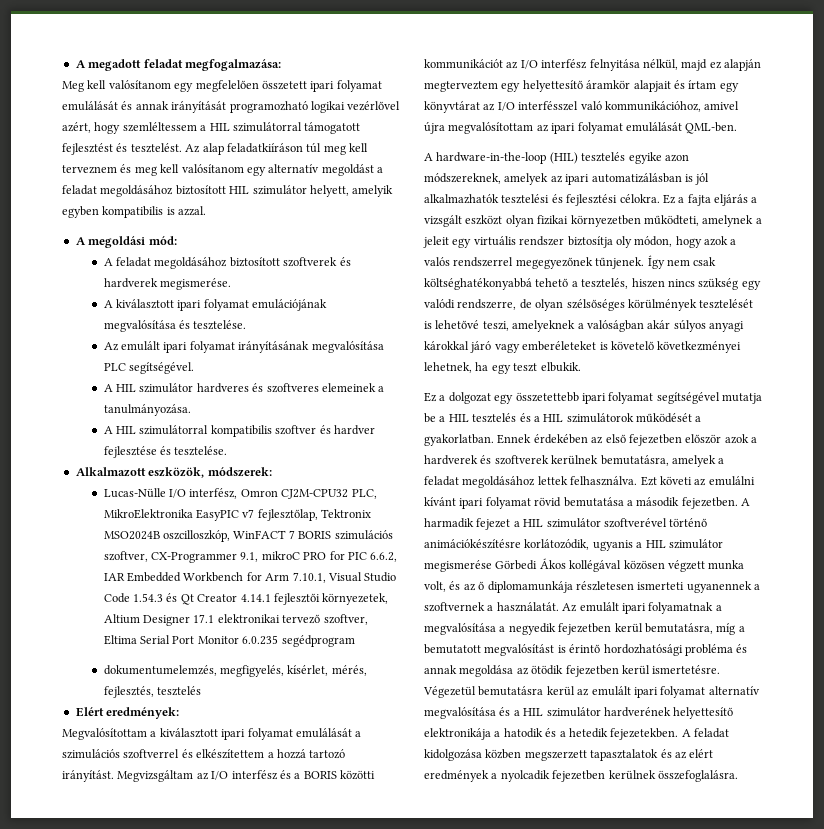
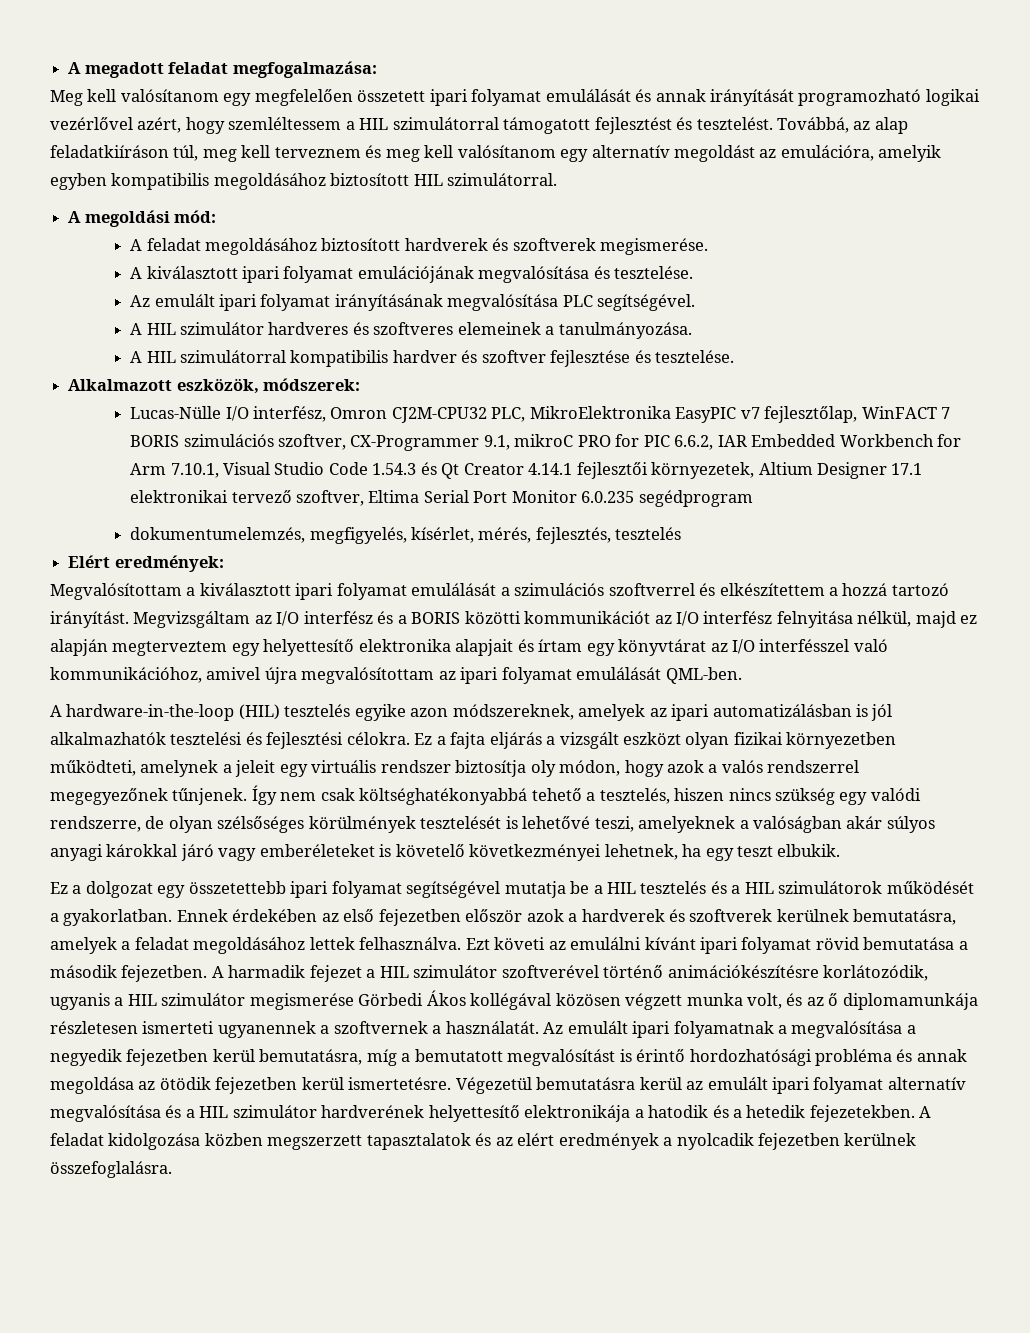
- Az alap feladatkiíráson túl meg kell terveznem és meg kell valósítanom egy alternatív megoldást a feladat megoldásához biztosított HIL szimulátor helyett, amelyik egyben kompatibilis is azzal.
+ Továbbá, az alap feladatkiíráson túl, meg kell terveznem és meg kell valósítanom egy alternatív megoldást az emulációra, amelyik egyben kompatibilis megoldásához biztosított HIL szimulátorral.
- A feladat megoldásához biztosított szoftverek és hardverek megismerése.
+ A feladat megoldásához biztosított hardverek és szoftverek megismerése.
- A HIL szimulátorral kompatibilis szoftver és hardver fejlesztése és tesztelése.
+ A HIL szimulátorral kompatibilis hardver és szoftver fejlesztése és tesztelése.
- Lucas-Nülle I/O interfész, Omron CJ2M-CPU32 PLC, MikroElektronika EasyPIC v7 fejlesztőlap, Tektronix MSO2024B oszcilloszkóp, WinFACT 7 BORIS szimulációs szoftver, CX-Programmer 9.1, mikroC PRO for PIC 6.6.2, IAR Embedded Workbench for Arm 7.10.1, Visual Studio Code 1.54.3 és Qt Creator 4.14.1 fejlesztői környezetek, Altium Designer 17.1 elektronikai tervező szoftver, Eltima Serial Port Monitor 6.0.235 segédprogram
+ Lucas-Nülle I/O interfész, Omron CJ2M-CPU32 PLC, MikroElektronika EasyPIC v7 fejlesztőlap, WinFACT 7 BORIS szimulációs szoftver, CX-Programmer 9.1, mikroC PRO for PIC 6.6.2, IAR Embedded Workbench for Arm 7.10.1, Visual Studio Code 1.54.3 és Qt Creator 4.14.1 fejlesztői környezetek, Altium Designer 17.1 elektronikai tervező szoftver, Eltima Serial Port Monitor 6.0.235 segédprogram
- Megvizsgáltam az I/O interfész és a BORIS közötti kommunikációt az I/O interfész felnyitása nélkül, majd ez alapján megterveztem egy helyettesítő áramkör alapjait és írtam egy könyvtárat az I/O interfésszel való kommunikációhoz, amivel újra megvalósítottam az ipari folyamat emulálását QML-ben.
+ Megvizsgáltam az I/O interfész és a BORIS közötti kommunikációt az I/O interfész felnyitása nélkül, majd ez alapján megterveztem egy helyettesítő elektronika alapjait és írtam egy könyvtárat az I/O interfésszel való kommunikációhoz, amivel újra megvalósítottam az ipari folyamat emulálását QML-ben.

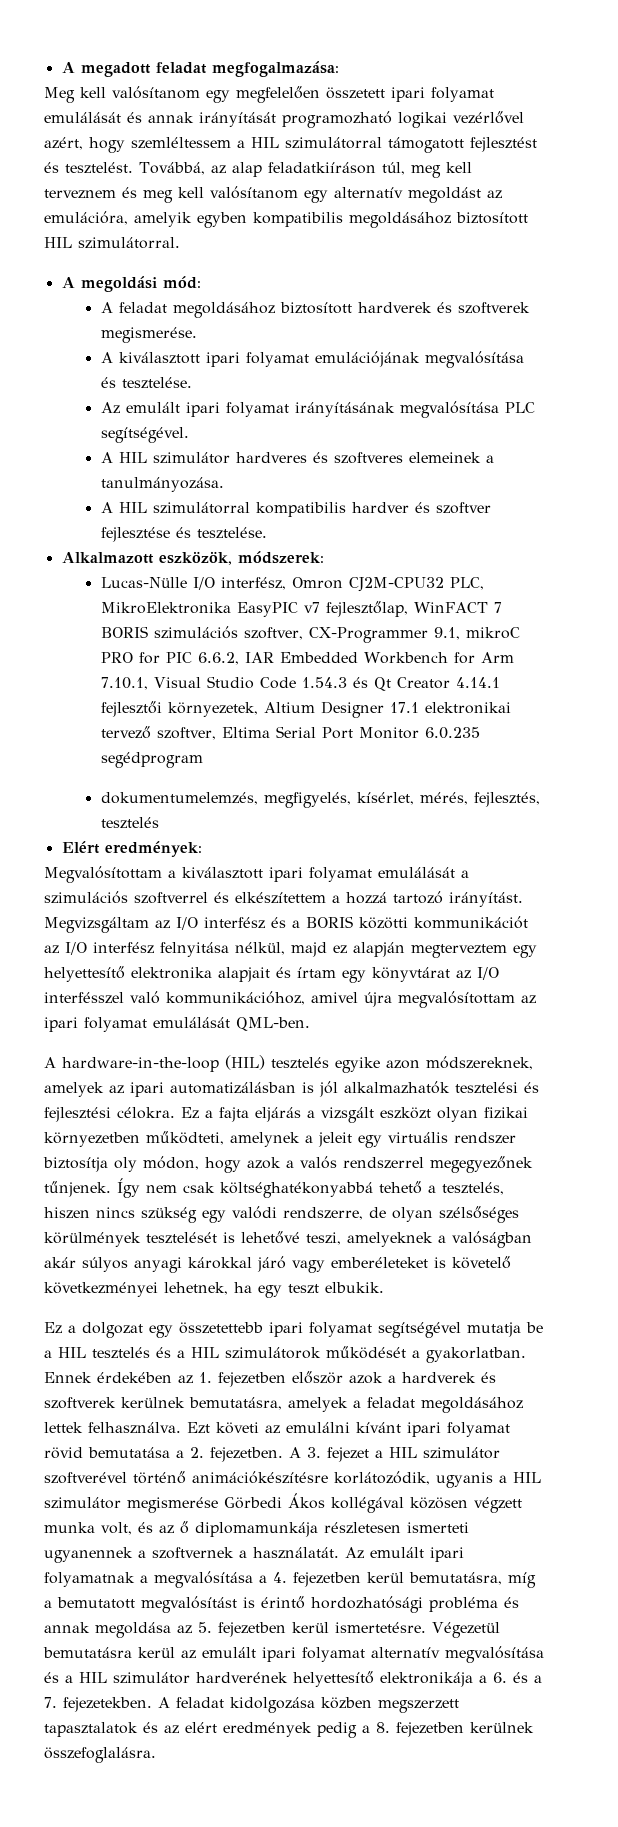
- Ennek érdekében az első fejezetben először azok a hardverek és szoftverek kerülnek bemutatásra, amelyek a feladat megoldásához lettek felhasználva.
+ Ennek érdekében az 1. fejezetben először azok a hardverek és szoftverek kerülnek bemutatásra, amelyek a feladat megoldásához lettek felhasználva.
- Ezt követi az emulálni kívánt ipari folyamat rövid bemutatása a második fejezetben.
+ Ezt követi az emulálni kívánt ipari folyamat rövid bemutatása a 2. fejezetben.
- A harmadik fejezet a HIL szimulátor szoftverével történő animációkészítésre korlátozódik, ugyanis a HIL szimulátor megismerése Görbedi Ákos kollégával közösen végzett munka volt, és az ő diplomamunkája részletesen ismerteti ugyanennek a szoftvernek a használatát.
+ A 3. fejezet a HIL szimulátor szoftverével történő animációkészítésre korlátozódik, ugyanis a HIL szimulátor megismerése Görbedi Ákos kollégával közösen végzett munka volt, és az ő diplomamunkája részletesen ismerteti ugyanennek a szoftvernek a használatát.
- Az emulált ipari folyamatnak a megvalósítása a negyedik fejezetben kerül bemutatásra, míg a bemutatott megvalósítást is érintő hordozhatósági probléma és annak megoldása az ötödik fejezetben kerül ismertetésre.
+ Az emulált ipari folyamatnak a megvalósítása a 4. fejezetben kerül bemutatásra, míg a bemutatott megvalósítást is érintő hordozhatósági probléma és annak megoldása az 5. fejezetben kerül ismertetésre.
- Végezetül bemutatásra kerül az emulált ipari folyamat alternatív megvalósítása és a HIL szimulátor hardverének helyettesítő elektronikája a hatodik és a hetedik fejezetekben.
+ Végezetül bemutatásra kerül az emulált ipari folyamat alternatív megvalósítása és a HIL szimulátor hardverének helyettesítő elektronikája a 6. és a 7. fejezetekben.
- A feladat kidolgozása közben megszerzett tapasztalatok és az elért eredmények a nyolcadik fejezetben kerülnek összefoglalásra.
+ A feladat kidolgozása közben megszerzett tapasztalatok és az elért eredmények pedig a 8. fejezetben kerülnek összefoglalásra.

